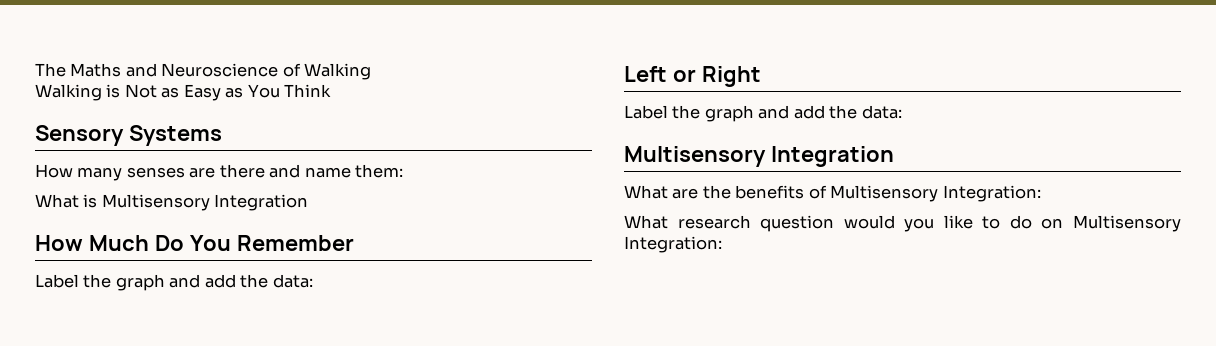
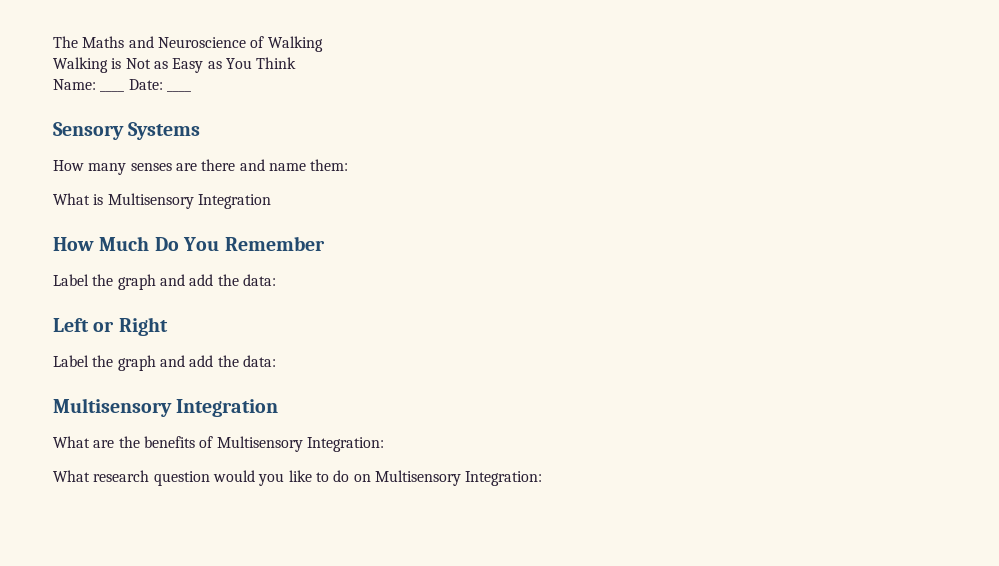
+ Name: ____ Date: ____

